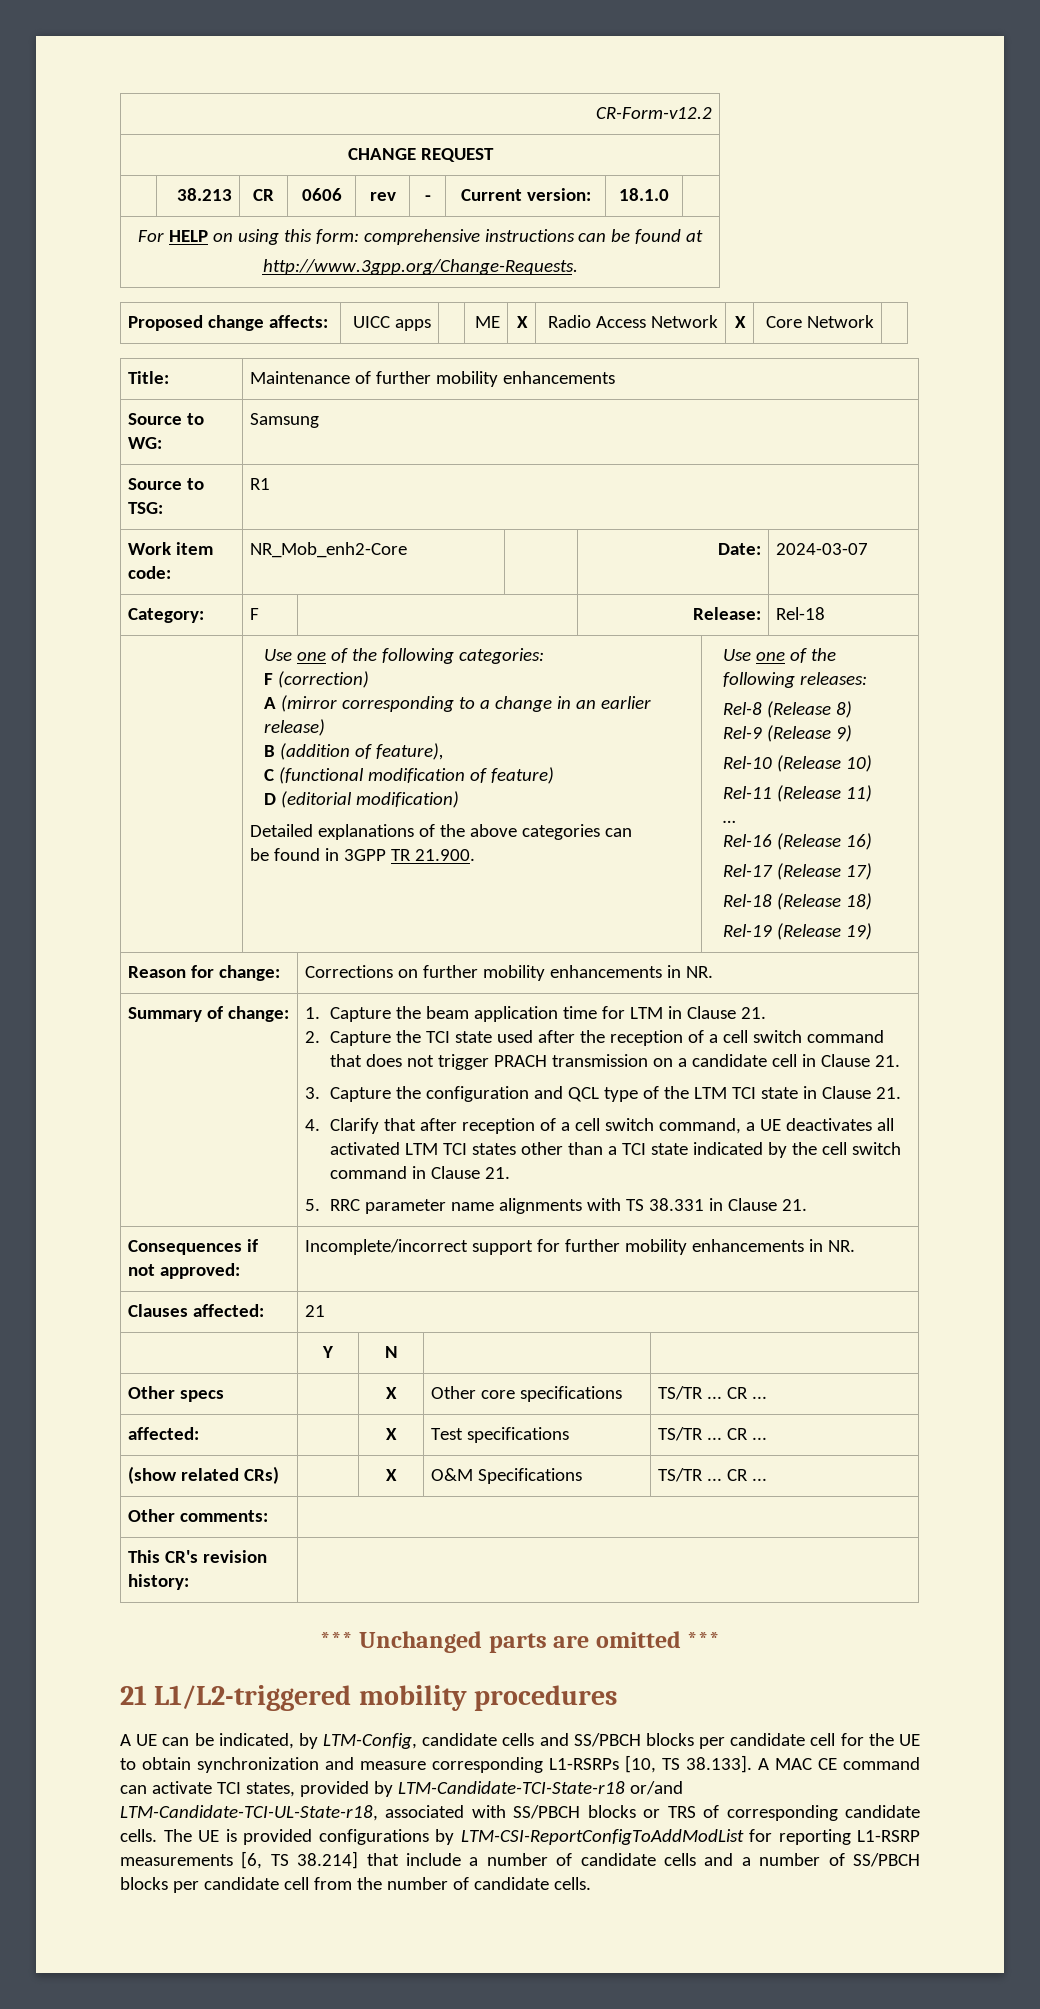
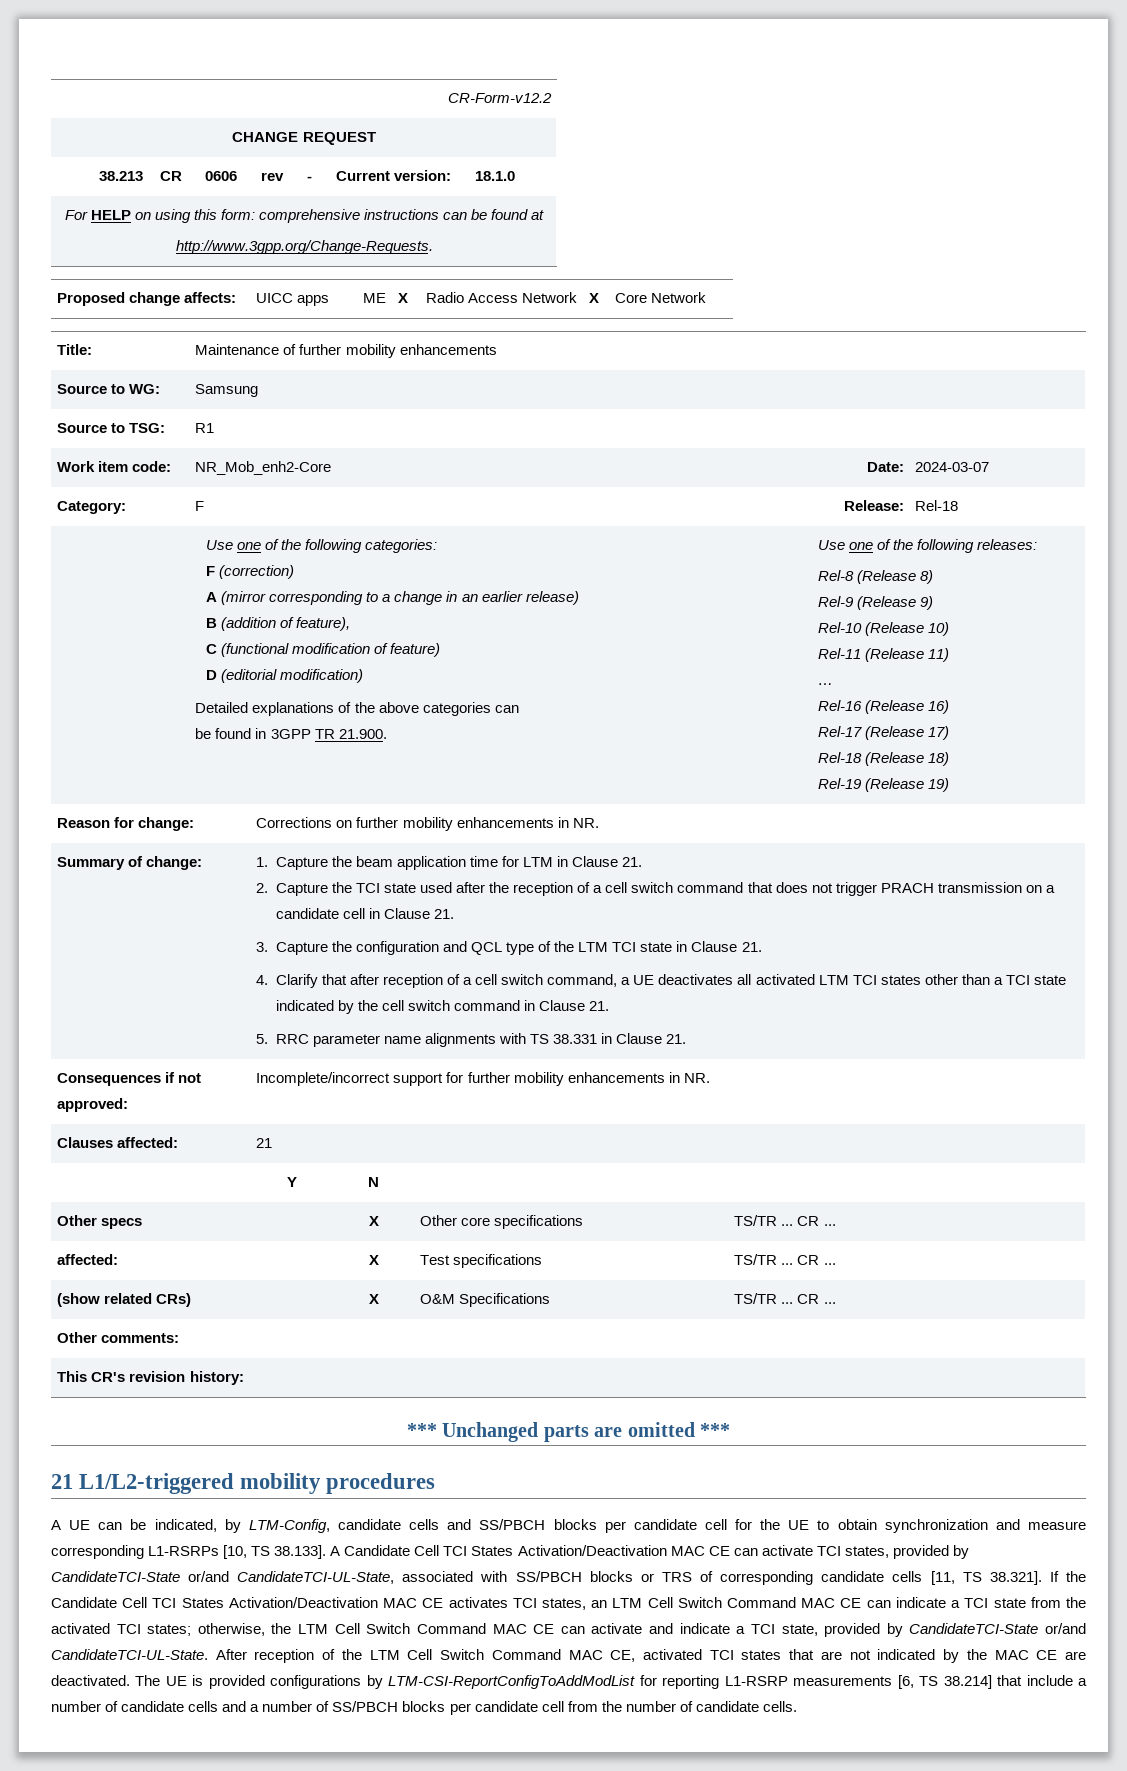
- A UE can be indicated, by LTM-Config, candidate cells and SS/PBCH blocks per candidate cell for the UE to obtain synchronization and measure corresponding L1-RSRPs [10, TS 38.133]. A MAC CE command can activate TCI states, provided by LTM-Candidate-TCI-State-r18 or/and LTM-Candidate-TCI-UL-State-r18, associated with SS/PBCH blocks or TRS of corresponding candidate cells.
+ A UE can be indicated, by LTM-Config, candidate cells and SS/PBCH blocks per candidate cell for the UE to obtain synchronization and measure corresponding L1-RSRPs [10, TS 38.133]. A Candidate Cell TCI States Activation/Deactivation MAC CE can activate TCI states, provided by CandidateTCI-State or/and CandidateTCI-UL-State, associated with SS/PBCH blocks or TRS of corresponding candidate cells [11, TS 38.321]. If the Candidate Cell TCI States Activation/Deactivation MAC CE activates TCI states, an LTM Cell Switch Command MAC CE can indicate a TCI state from the activated TCI states; otherwise, the LTM Cell Switch Command MAC CE can activate and indicate a TCI state, provided by CandidateTCI-State or/and CandidateTCI-UL-State. After reception of the LTM Cell Switch Command MAC CE, activated TCI states that are not indicated by the MAC CE are deactivated.

